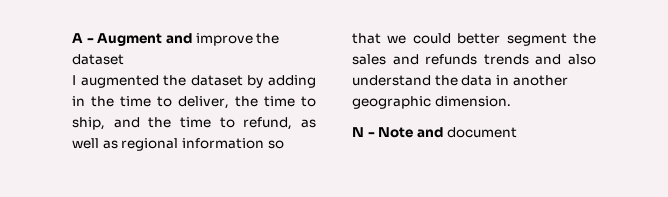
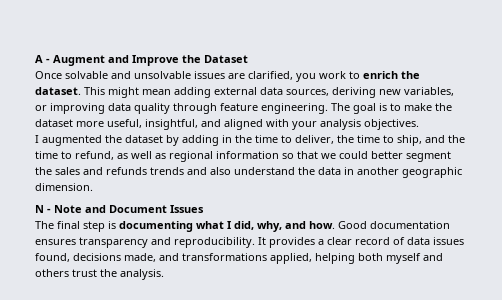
- A - Augment and improve the dataset
+ A - Augment and Improve the Dataset
+ Once solvable and unsolvable issues are clarified, you work to enrich the dataset. This might mean adding external data sources, deriving new variables, or improving data quality through feature engineering. The goal is to make the dataset more useful, insightful, and aligned with your analysis objectives.
- N - Note and document
+ N - Note and Document Issues
+ The final step is documenting what I did, why, and how. Good documentation ensures transparency and reproducibility. It provides a clear record of data issues found, decisions made, and transformations applied, helping both myself and others trust the analysis.

